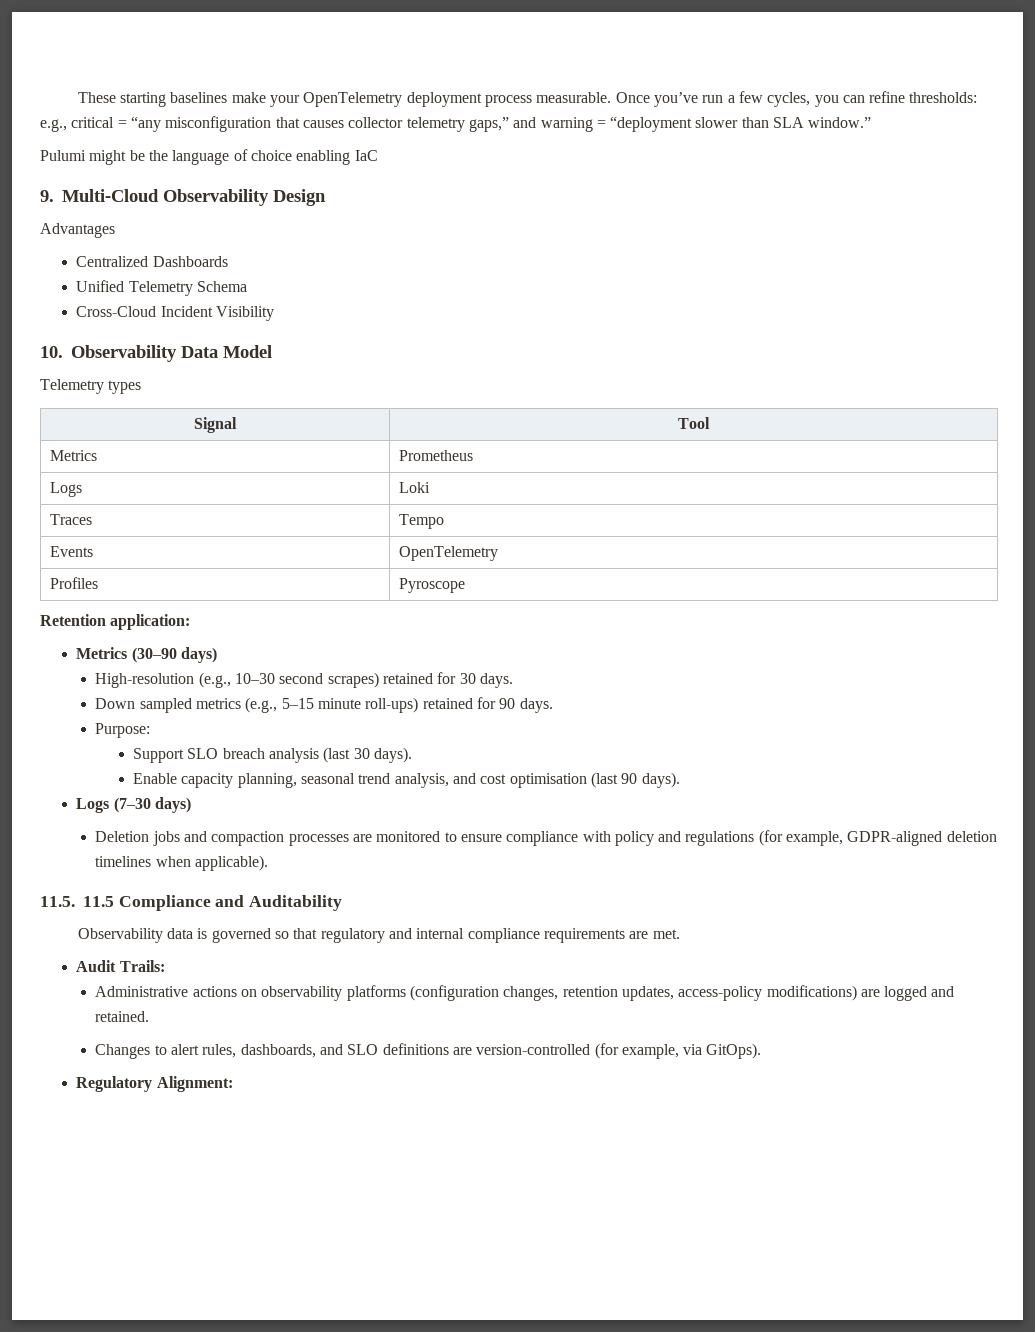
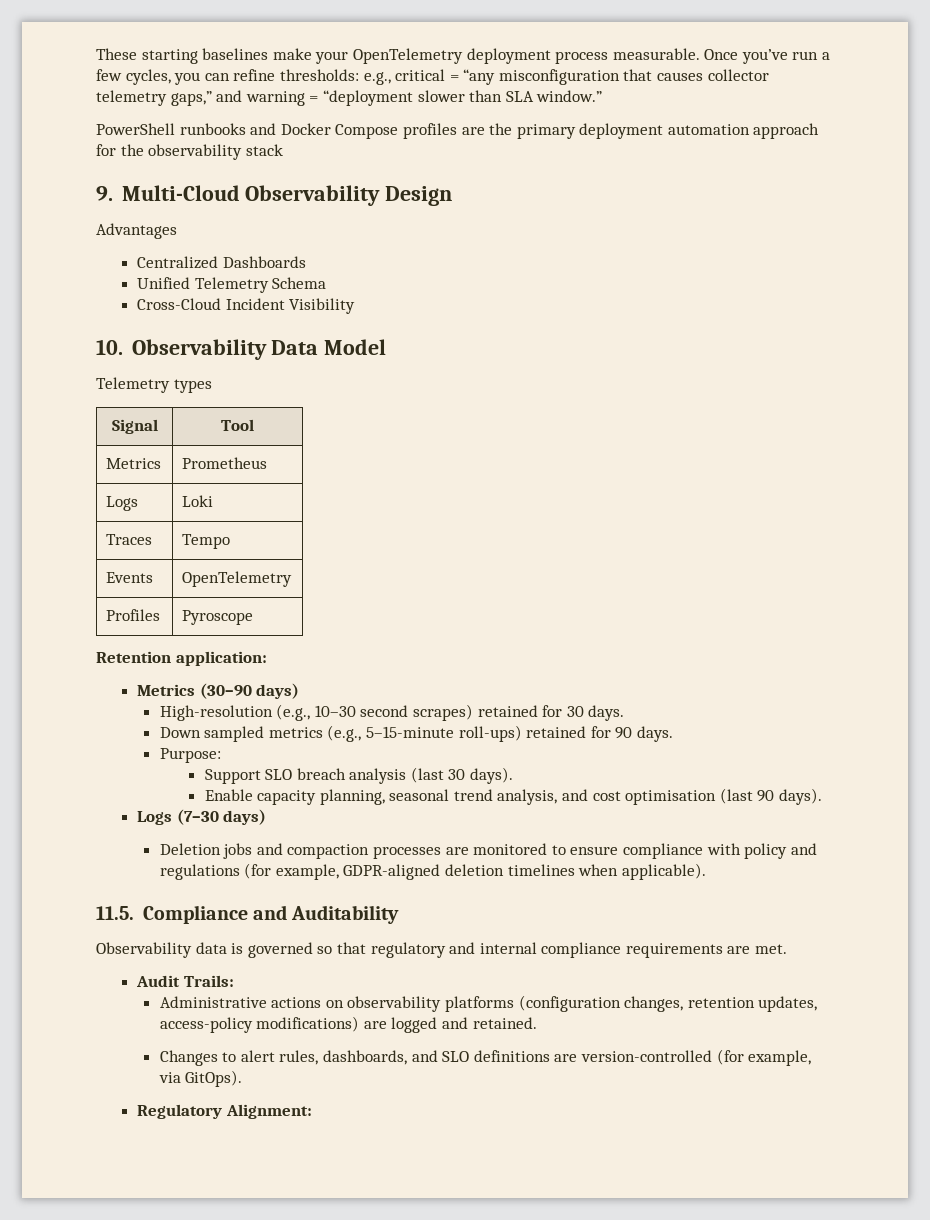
- Pulumi might be the language of choice enabling IaC
+ PowerShell runbooks and Docker Compose profiles are the primary deployment automation approach for the observability stack
- Down sampled metrics (e.g., 5–15 minute roll-ups) retained for 90 days.
+ Down sampled metrics (e.g., 5–15-minute roll-ups) retained for 90 days.
- 11.5. 11.5 Compliance and Auditability
+ 11.5. Compliance and Auditability

